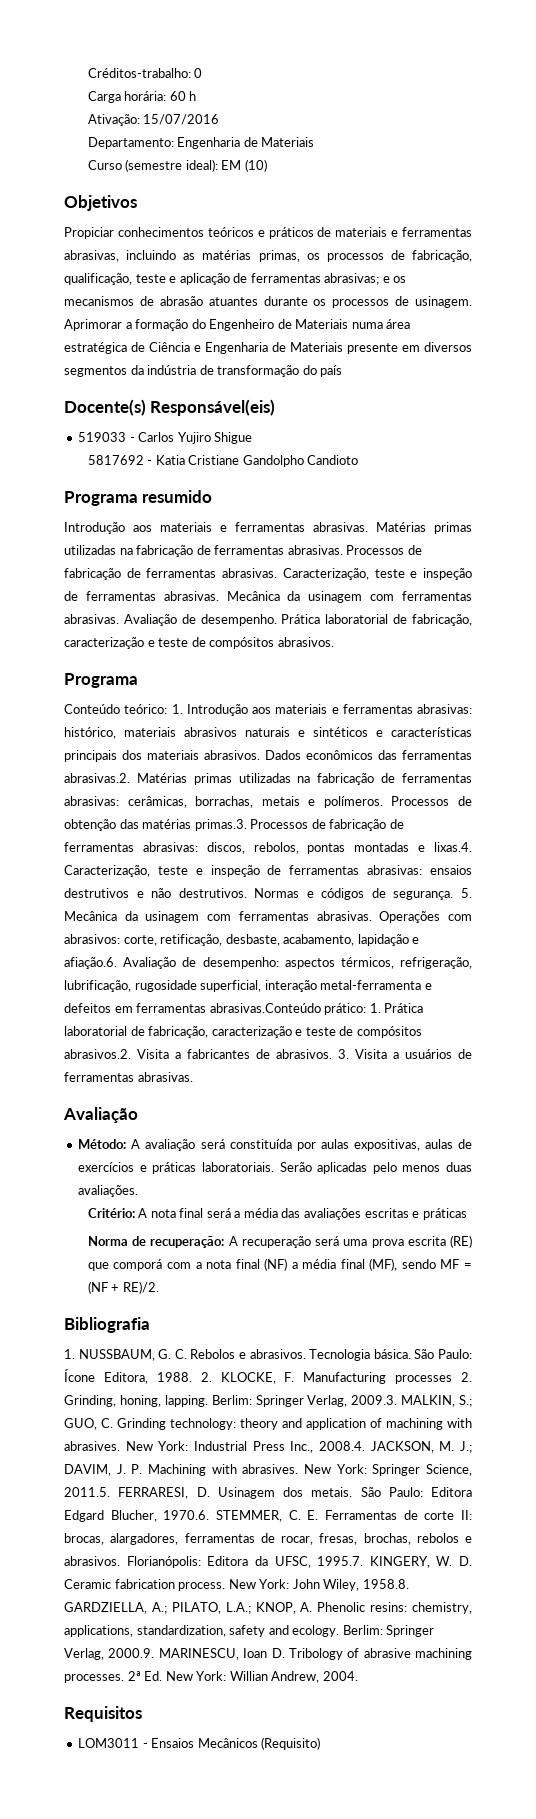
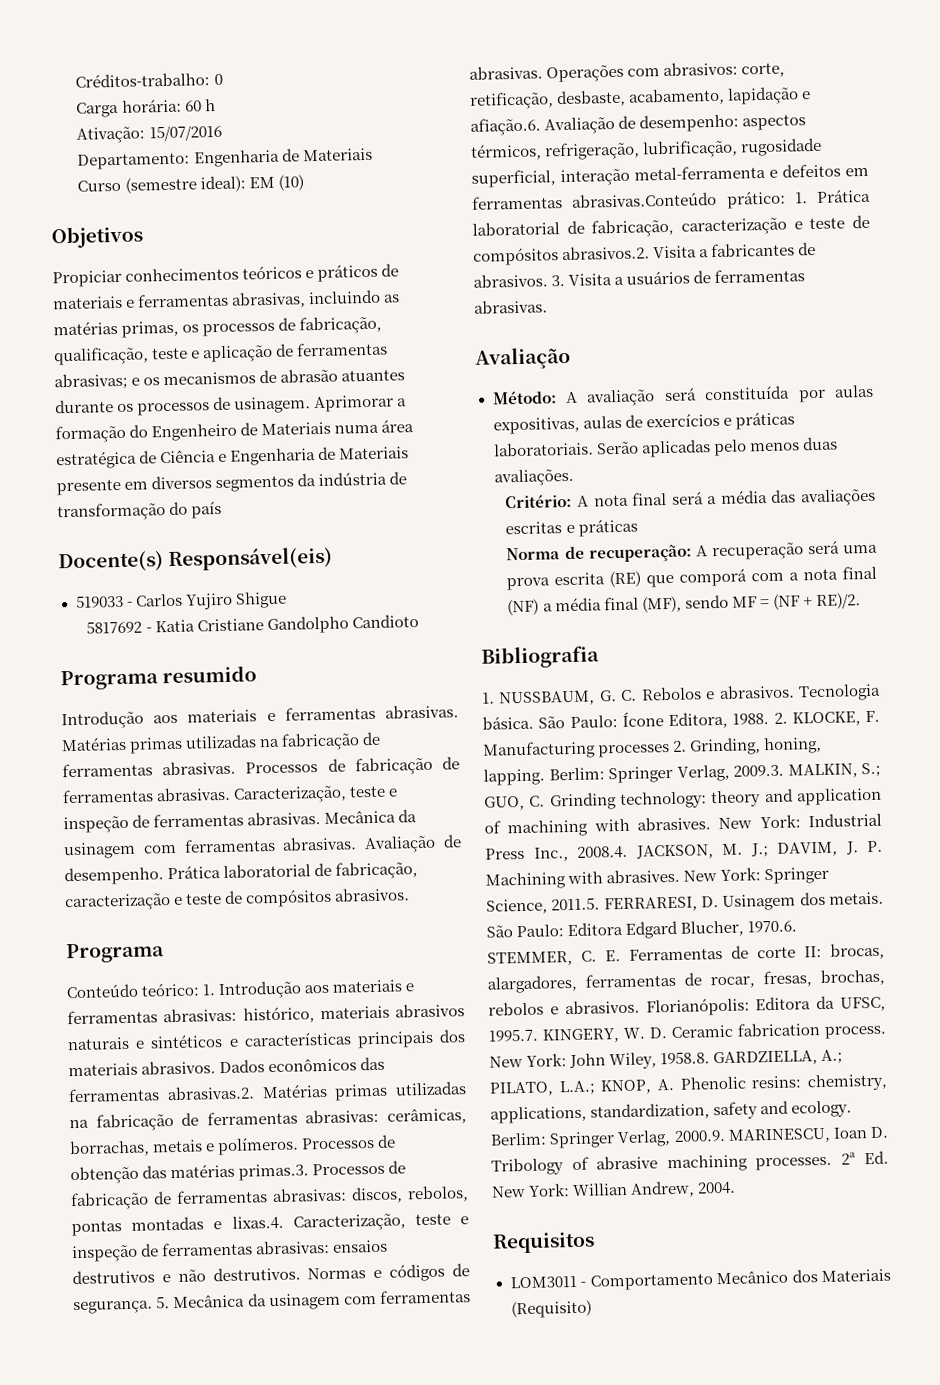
- LOM3011 - Ensaios Mecânicos (Requisito)
+ LOM3011 - Comportamento Mecânico dos Materiais (Requisito)

